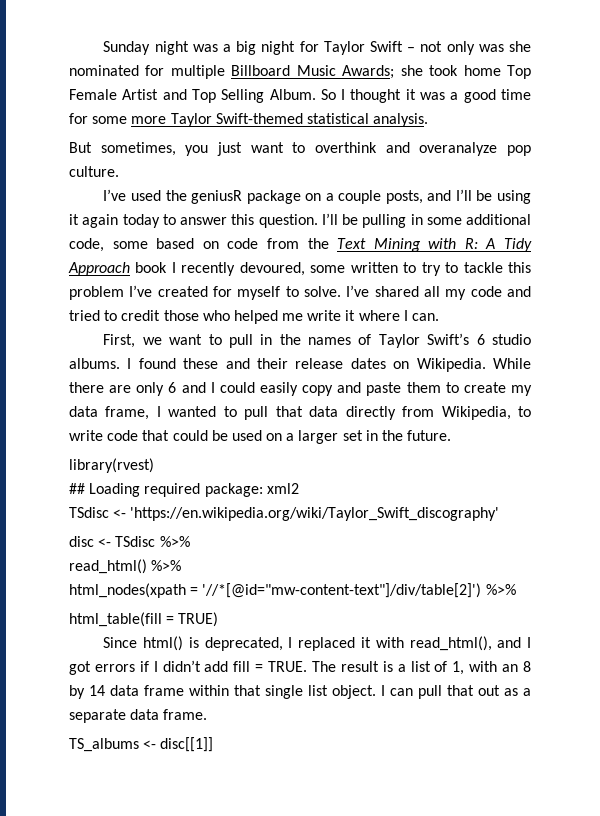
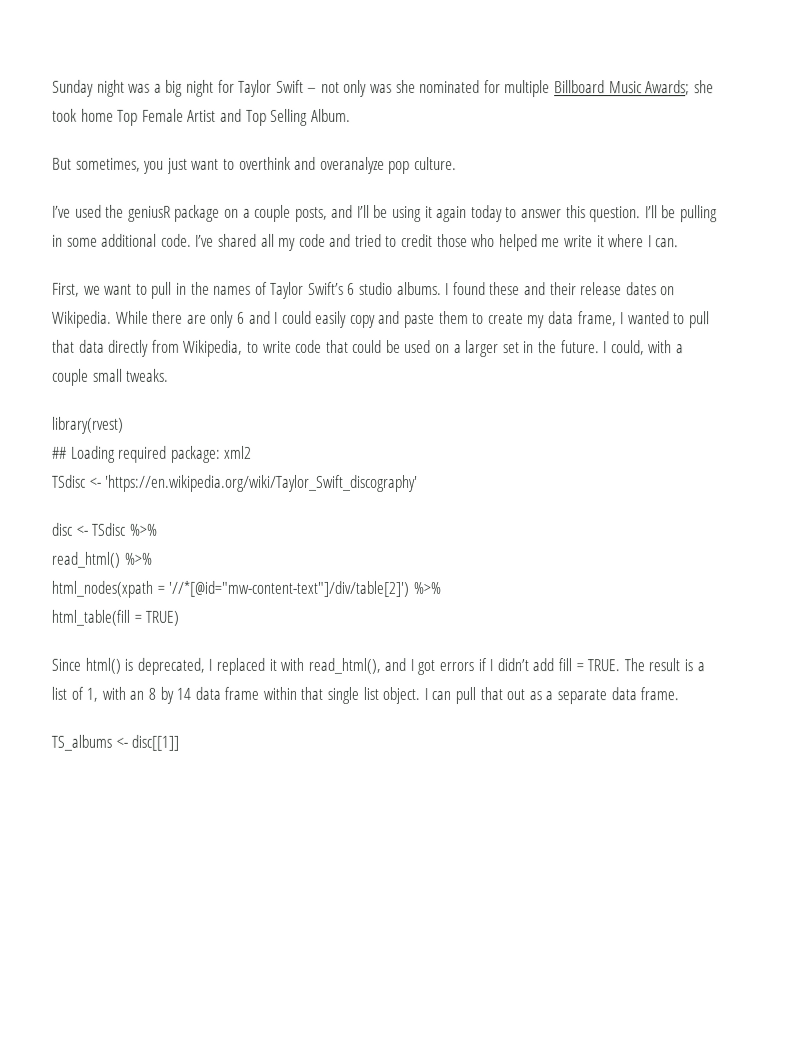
- So I thought it was a good time for some more Taylor Swift-themed statistical analysis.
- I’ll be pulling in some additional code, some based on code from the Text Mining with R: A Tidy Approach book I recently devoured, some written to try to tackle this problem I’ve created for myself to solve.
+ I’ll be pulling in some additional code.
+ I could, with a couple small tweaks.

